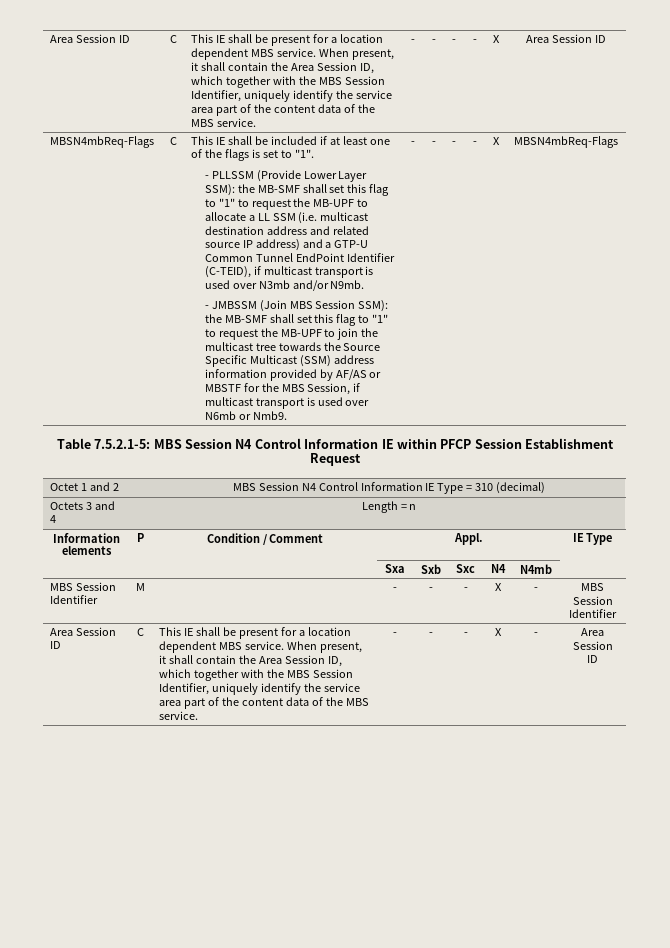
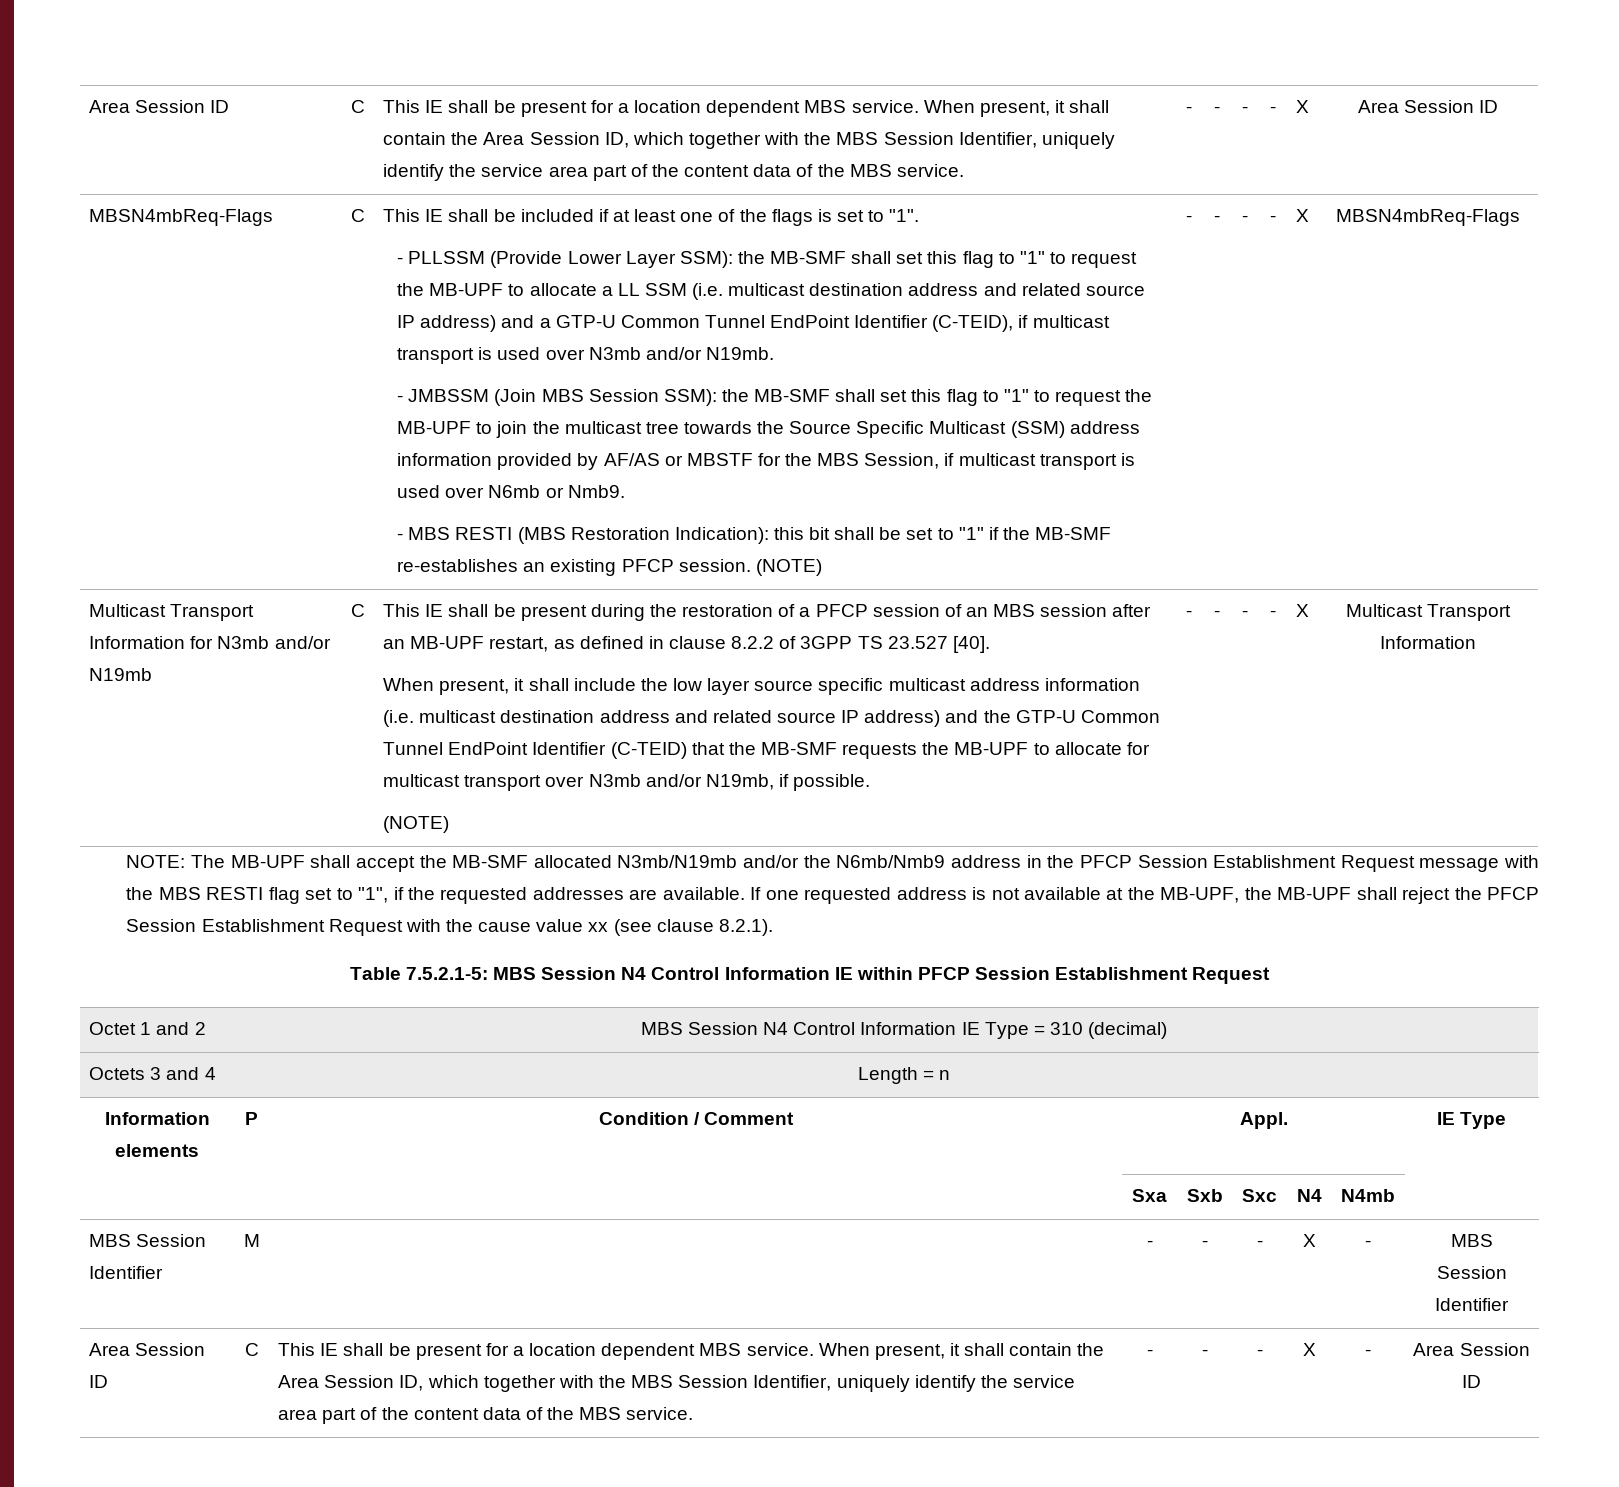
- - PLLSSM (Provide Lower Layer SSM): the MB-SMF shall set this flag to "1" to request the MB-UPF to allocate a LL SSM (i.e. multicast destination address and related source IP address) and a GTP-U Common Tunnel EndPoint Identifier (C-TEID), if multicast transport is used over N3mb and/or N9mb.
+ - PLLSSM (Provide Lower Layer SSM): the MB-SMF shall set this flag to "1" to request the MB-UPF to allocate a LL SSM (i.e. multicast destination address and related source IP address) and a GTP-U Common Tunnel EndPoint Identifier (C-TEID), if multicast transport is used over N3mb and/or N19mb.
+ - MBS RESTI (MBS Restoration Indication): this bit shall be set to "1" if the MB-SMF re-establishes an existing PFCP session. (NOTE)
+ Multicast Transport Information for N3mb and/or N19mb | C | This IE shall be present during the restoration of a PFCP session of an MBS session after an MB-UPF restart, as defined in clause 8.2.2 of 3GPP TS 23.527 [40].
+ When present, it shall include the low layer source specific multicast address information (i.e. multicast destination address and related source IP address) and the GTP-U Common Tunnel EndPoint Identifier (C-TEID) that the MB-SMF requests the MB-UPF to allocate for multicast transport over N3mb and/or N19mb, if possible.
+ (NOTE) | - | - | - | - | X | Multicast Transport Information
+ NOTE: The MB-UPF shall accept the MB-SMF allocated N3mb/N19mb and/or the N6mb/Nmb9 address in the PFCP Session Establishment Request message with the MBS RESTI flag set to "1", if the requested addresses are available. If one requested address is not available at the MB-UPF, the MB-UPF shall reject the PFCP Session Establishment Request with the cause value xx (see clause 8.2.1).

